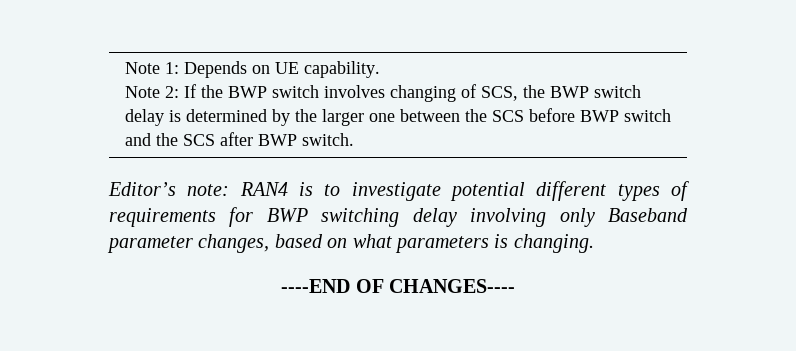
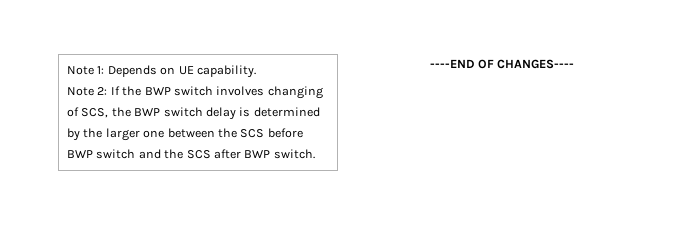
- Editor’s note: RAN4 is to investigate potential different types of requirements for BWP switching delay involving only Baseband parameter changes, based on what parameters is changing.

